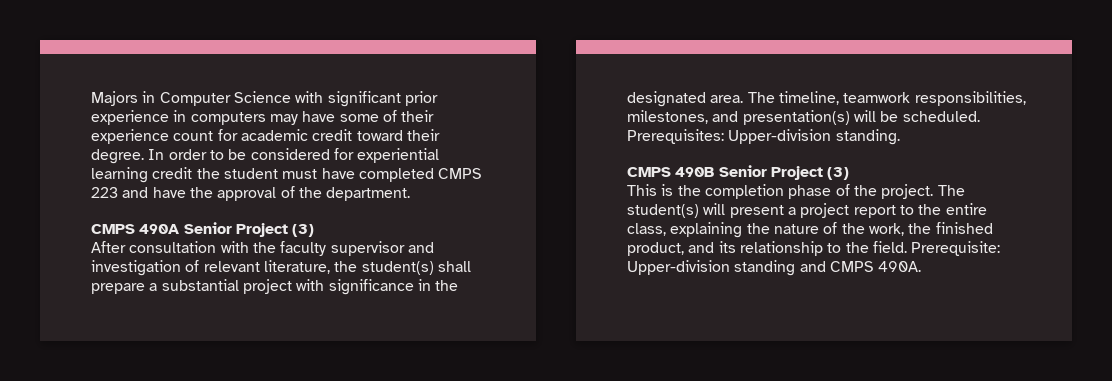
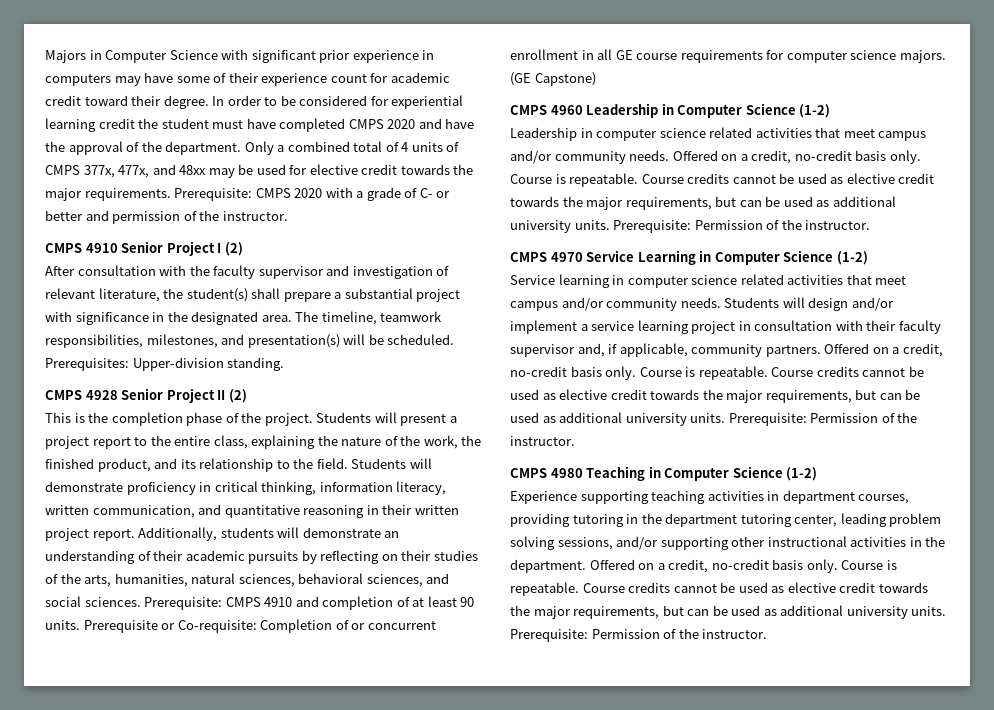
- In order to be considered for experiential learning credit the student must have completed CMPS 223 and have the approval of the department.
- CMPS 490A Senior Project (3)
+ In order to be considered for experiential learning credit the student must have completed CMPS 2020 and have the approval of the department. Only a combined total of 4 units of CMPS 377x, 477x, and 48xx may be used for elective credit towards the major requirements. Prerequisite: CMPS 2020 with a grade of C- or better and permission of the instructor.
+ CMPS 4910 Senior Project I (2)
- CMPS 490B Senior Project (3)
+ CMPS 4928 Senior Project II (2)
- The student(s) will present a project report to the entire class, explaining the nature of the work, the finished product, and its relationship to the field.
+ Students will present a project report to the entire class, explaining the nature of the work, the finished product, and its relationship to the field.
- Prerequisite: Upper-division standing and CMPS 490A.
+ Students will demonstrate proficiency in critical thinking, information literacy, written communication, and quantitative reasoning in their written project report. Additionally, students will demonstrate an understanding of their academic pursuits by reflecting on their studies of the arts, humanities, natural sciences, behavioral sciences, and social sciences. Prerequisite: CMPS 4910 and completion of at least 90 units. Prerequisite or Co-requisite: Completion of or concurrent enrollment in all GE course requirements for computer science majors. (GE Capstone)
+ CMPS 4960 Leadership in Computer Science (1-2)
+ Leadership in computer science related activities that meet campus and/or community needs. Offered on a credit, no-credit basis only. Course is repeatable. Course credits cannot be used as elective credit towards the major requirements, but can be used as additional university units. Prerequisite: Permission of the instructor.
+ CMPS 4970 Service Learning in Computer Science (1-2)
+ Service learning in computer science related activities that meet campus and/or community needs. Students will design and/or implement a service learning project in consultation with their faculty supervisor and, if applicable, community partners. Offered on a credit, no-credit basis only. Course is repeatable. Course credits cannot be used as elective credit towards the major requirements, but can be used as additional university units. Prerequisite: Permission of the instructor.
+ CMPS 4980 Teaching in Computer Science (1-2)
+ Experience supporting teaching activities in department courses, providing tutoring in the department tutoring center, leading problem solving sessions, and/or supporting other instructional activities in the department. Offered on a credit, no-credit basis only. Course is repeatable. Course credits cannot be used as elective credit towards the major requirements, but can be used as additional university units. Prerequisite: Permission of the instructor.

